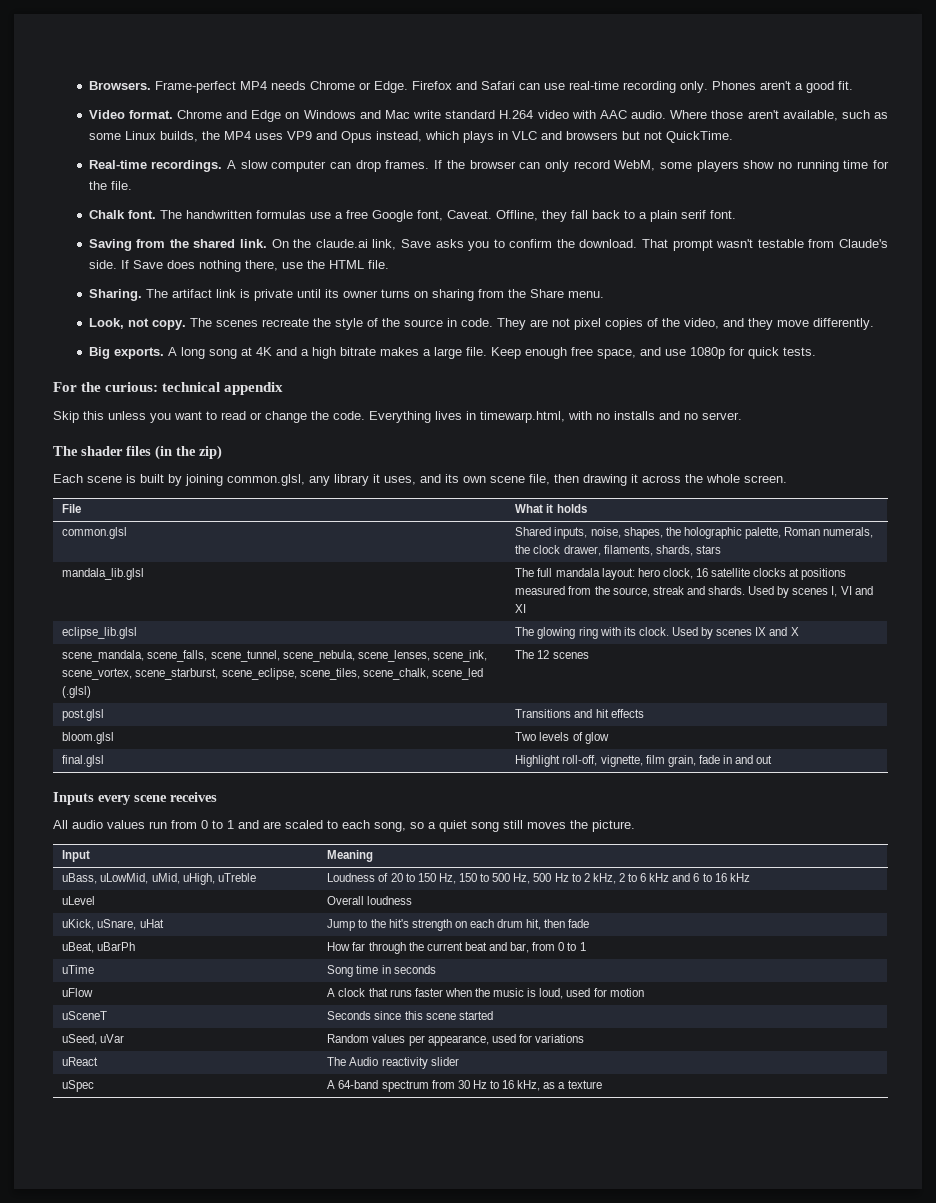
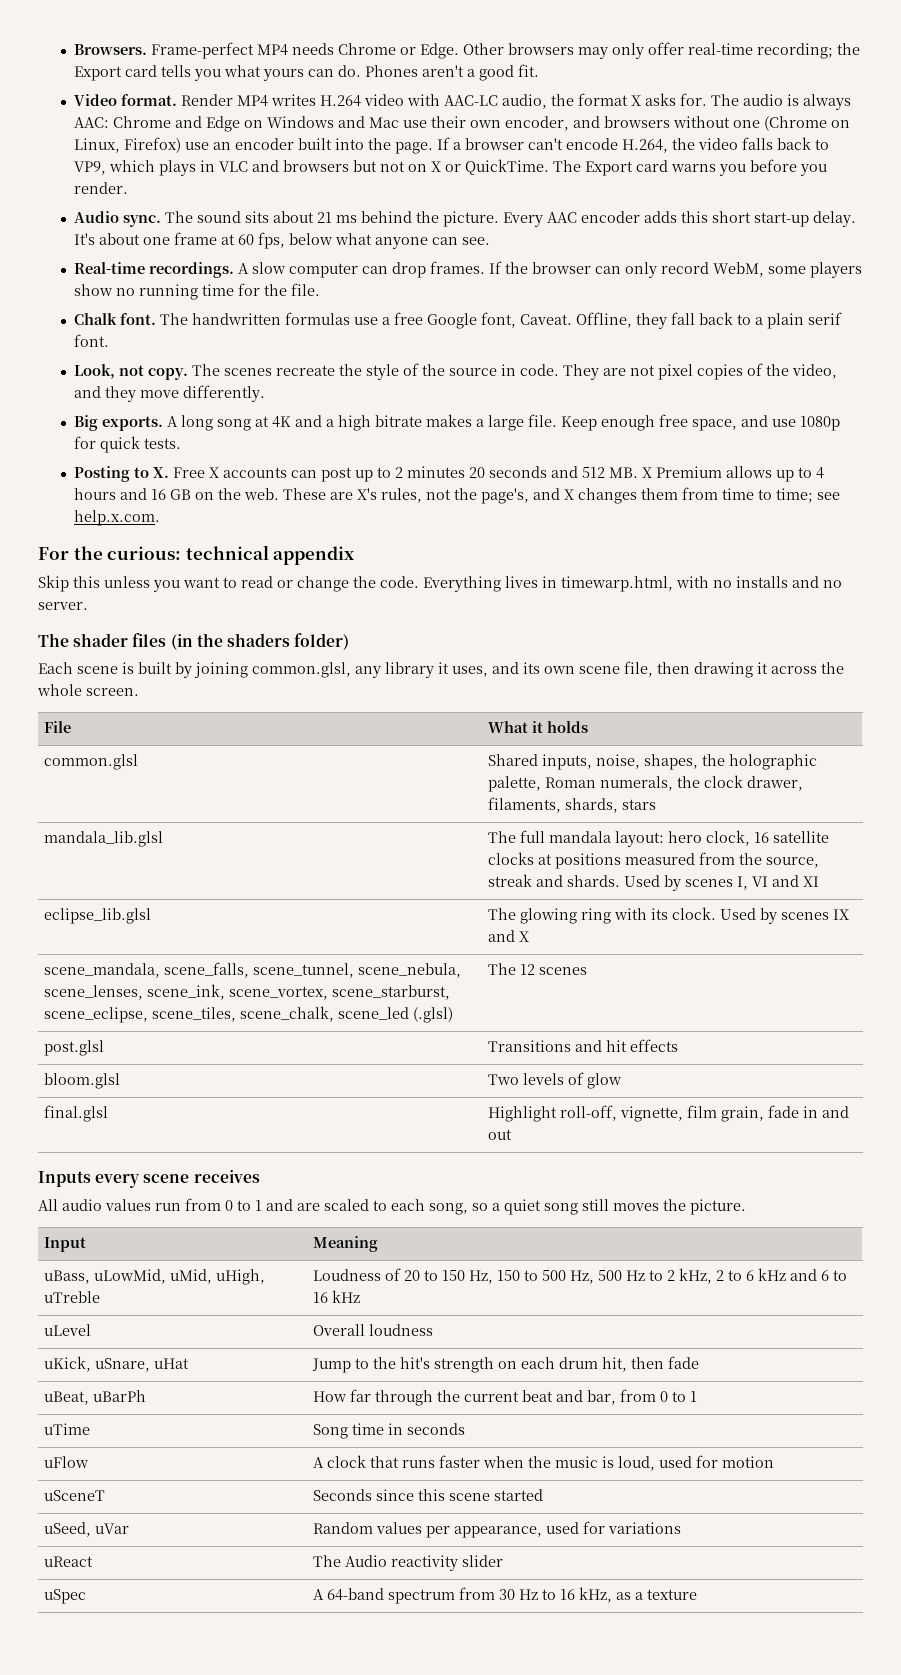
- Firefox and Safari can use real-time recording only.
+ Other browsers may only offer real-time recording; the Export card tells you what yours can do.
- Chrome and Edge on Windows and Mac write standard H.264 video with AAC audio. Where those aren't available, such as some Linux builds, the MP4 uses VP9 and Opus instead, which plays in VLC and browsers but not QuickTime.
+ Render MP4 writes H.264 video with AAC-LC audio, the format X asks for. The audio is always AAC: Chrome and Edge on Windows and Mac use their own encoder, and browsers without one (Chrome on Linux, Firefox) use an encoder built into the page. If a browser can't encode H.264, the video falls back to VP9, which plays in VLC and browsers but not on X or QuickTime. The Export card warns you before you render.
+ Audio sync. The sound sits about 21 ms behind the picture. Every AAC encoder adds this short start-up delay. It's about one frame at 60 fps, below what anyone can see.
- Saving from the shared link. On the claude.ai link, Save asks you to confirm the download. That prompt wasn't testable from Claude's side. If Save does nothing there, use the HTML file.
- Sharing. The artifact link is private until its owner turns on sharing from the Share menu.
+ Posting to X. Free X accounts can post up to 2 minutes 20 seconds and 512 MB. X Premium allows up to 4 hours and 16 GB on the web. These are X's rules, not the page's, and X changes them from time to time; see help.x.com.
- The shader files (in the zip)
+ The shader files (in the shaders folder)

